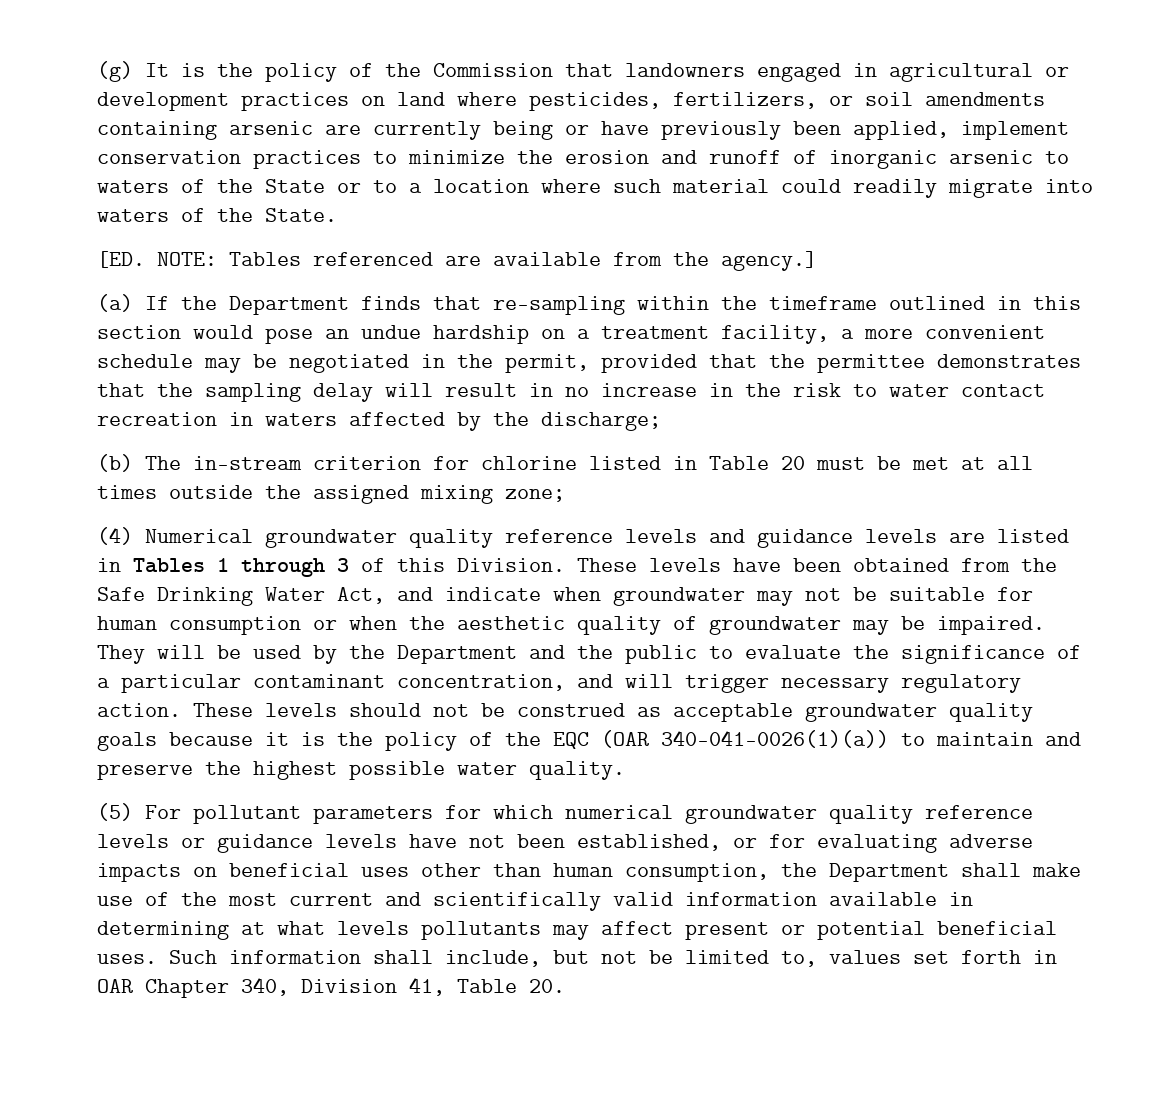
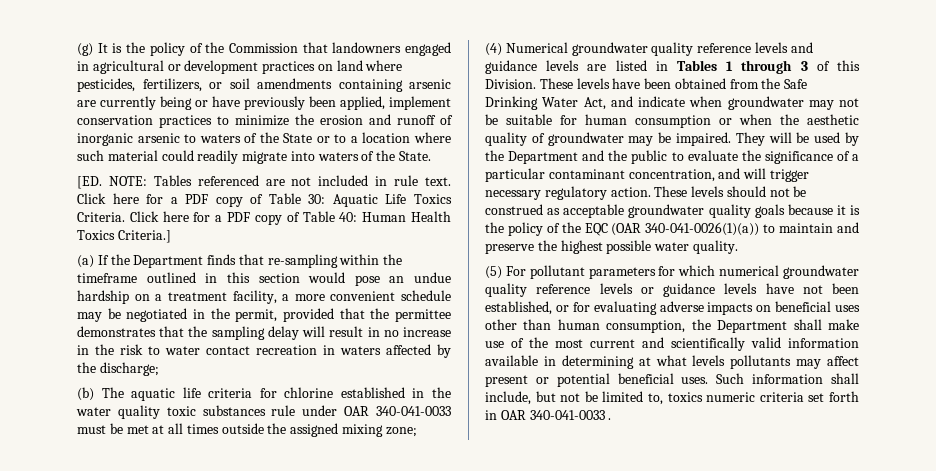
- [ED. NOTE: Tables referenced are available from the agency.]
+ [ED. NOTE: Tables referenced are not included in rule text. Click here for a PDF copy of Table 30: Aquatic Life Toxics Criteria. Click here for a PDF copy of Table 40: Human Health Toxics Criteria.]
- (b) The in-stream criterion for chlorine listed in Table 20 must be met at all times outside the assigned mixing zone;
+ (b) The aquatic life criteria for chlorine established in the water quality toxic substances rule under OAR 340-041-0033 must be met at all times outside the assigned mixing zone;
- Such information shall include, but not be limited to, values set forth in OAR Chapter 340, Division 41, Table 20.
+ Such information shall include, but not be limited to, toxics numeric criteria set forth in OAR 340-041-0033 .

